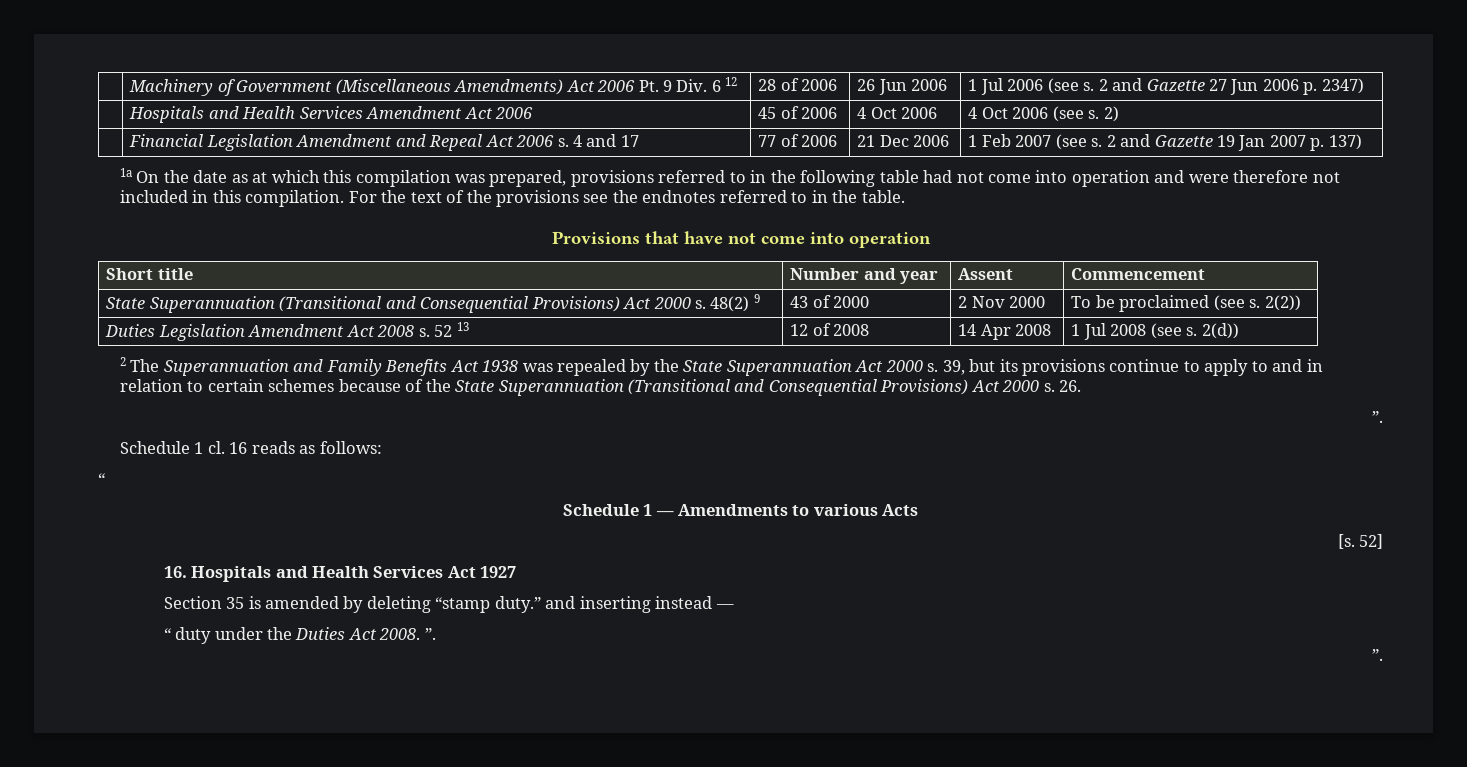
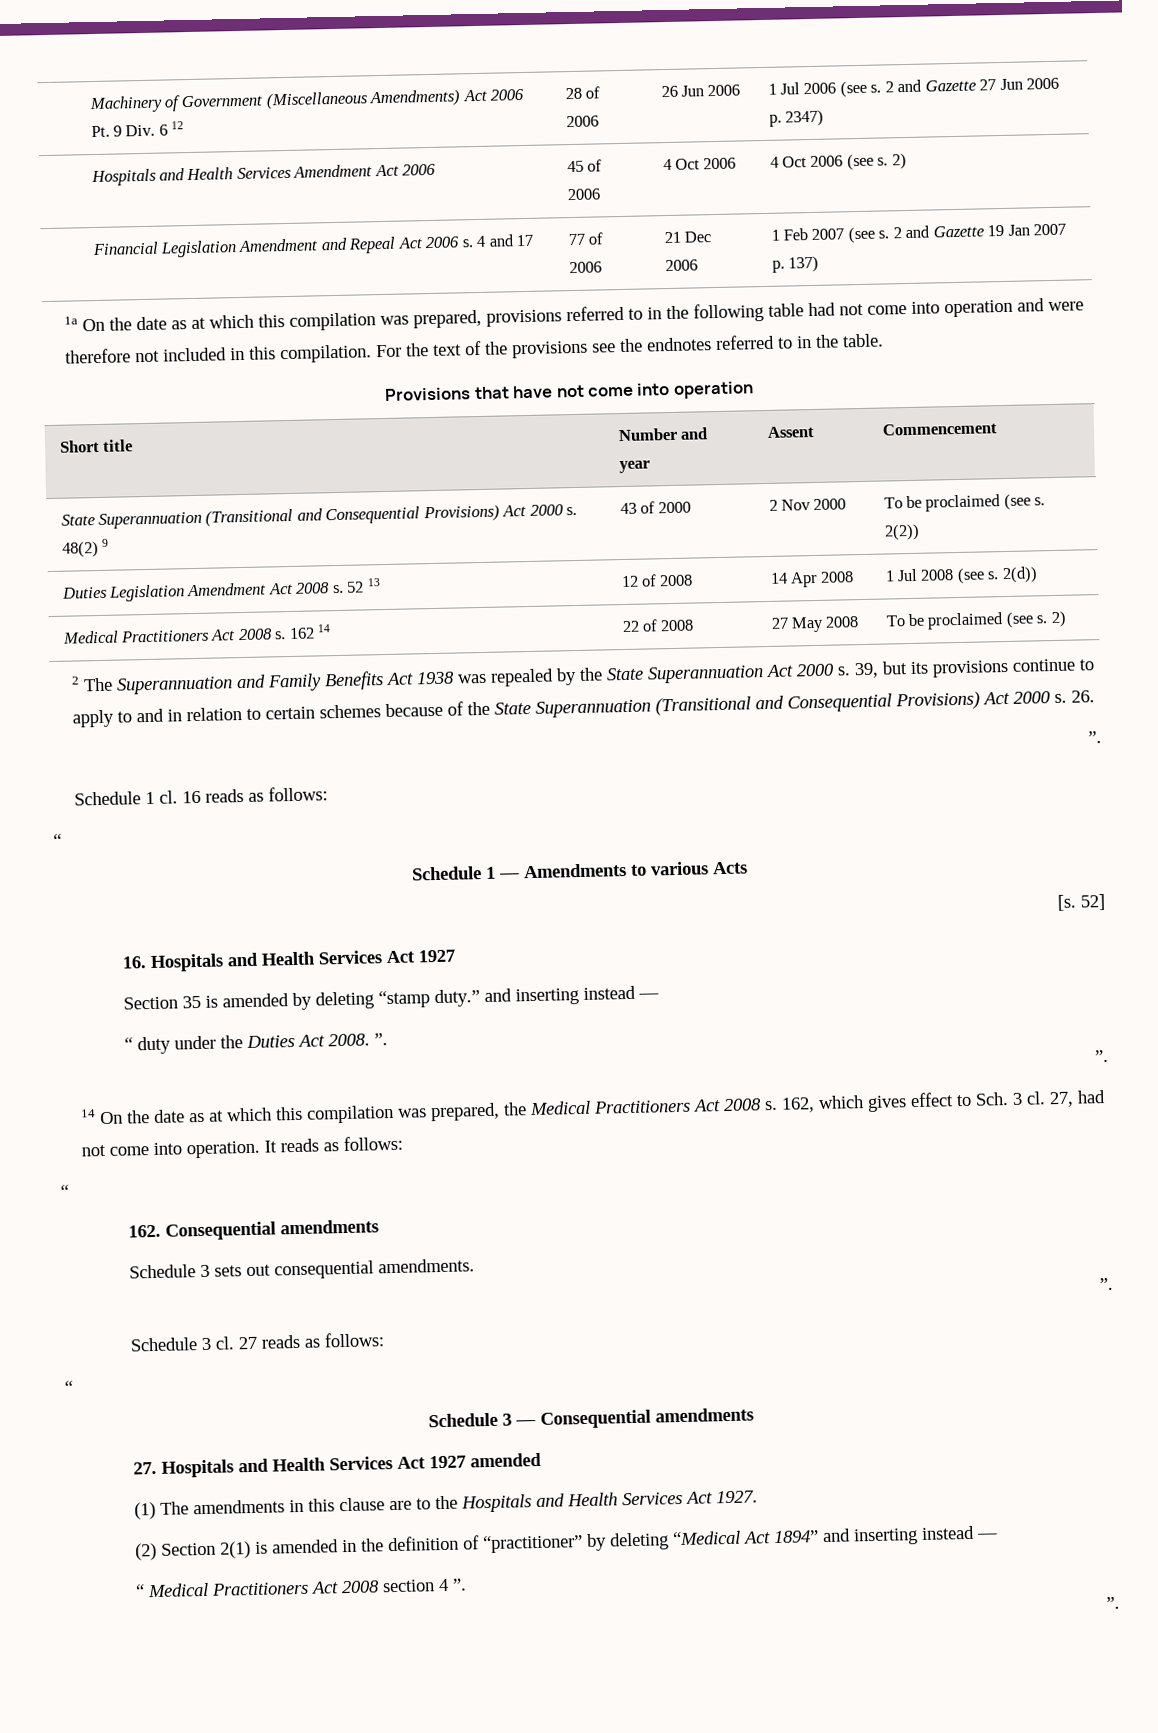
+ Medical Practitioners Act 2008 s. 162 14 | 22 of 2008 | 27 May 2008 | To be proclaimed (see s. 2)
+ 14 On the date as at which this compilation was prepared, the Medical Practitioners Act 2008 s. 162, which gives effect to Sch. 3 cl. 27, had not come into operation. It reads as follows:
+ “
+ 162. Consequential amendments
+ Schedule 3 sets out consequential amendments.
+ ”.
+ Schedule 3 cl. 27 reads as follows:
+ “
+ Schedule 3 — Consequential amendments
+ 27. Hospitals and Health Services Act 1927 amended
+ (1) The amendments in this clause are to the Hospitals and Health Services Act 1927.
+ (2) Section 2(1) is amended in the definition of “practitioner” by deleting “Medical Act 1894” and inserting instead —
+ “ Medical Practitioners Act 2008 section 4 ”.
+ ”.

